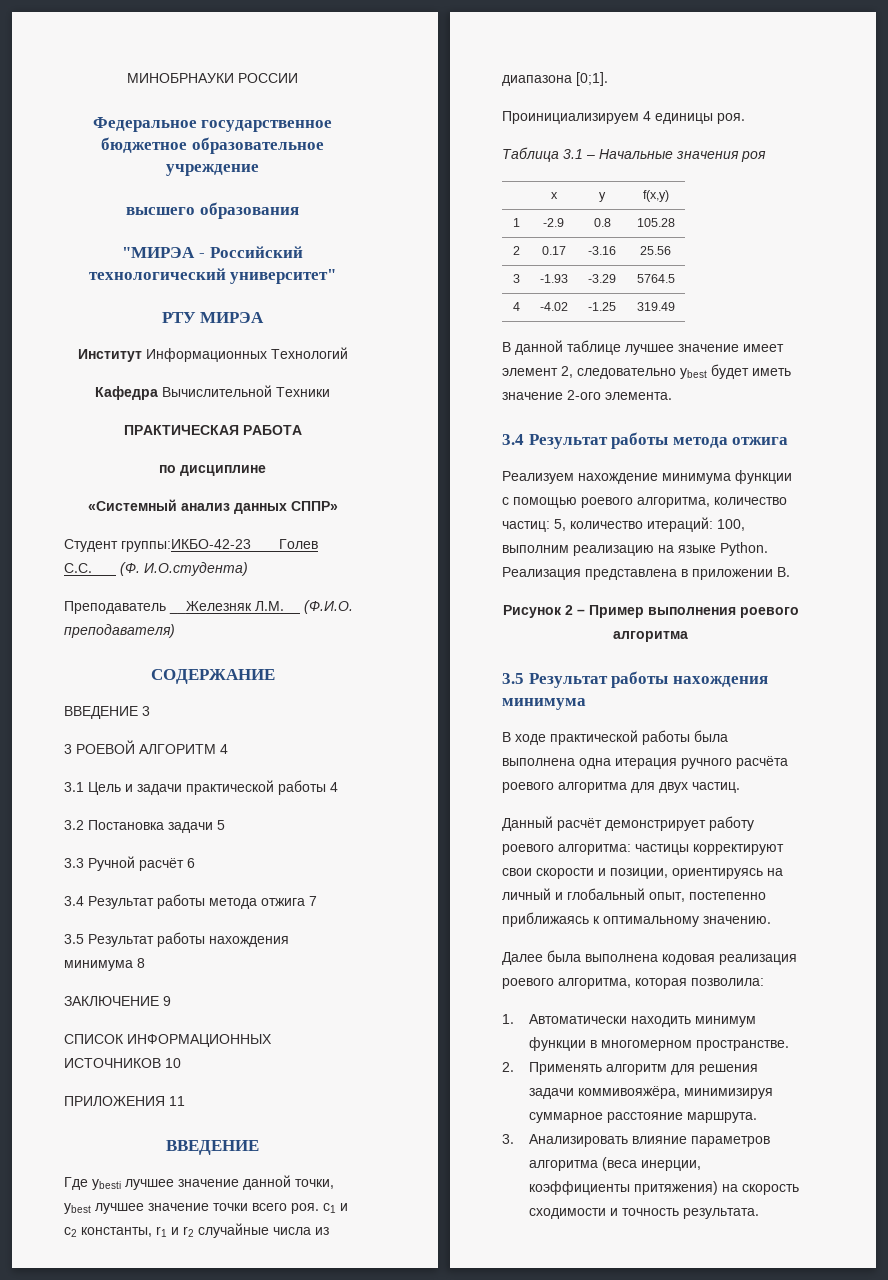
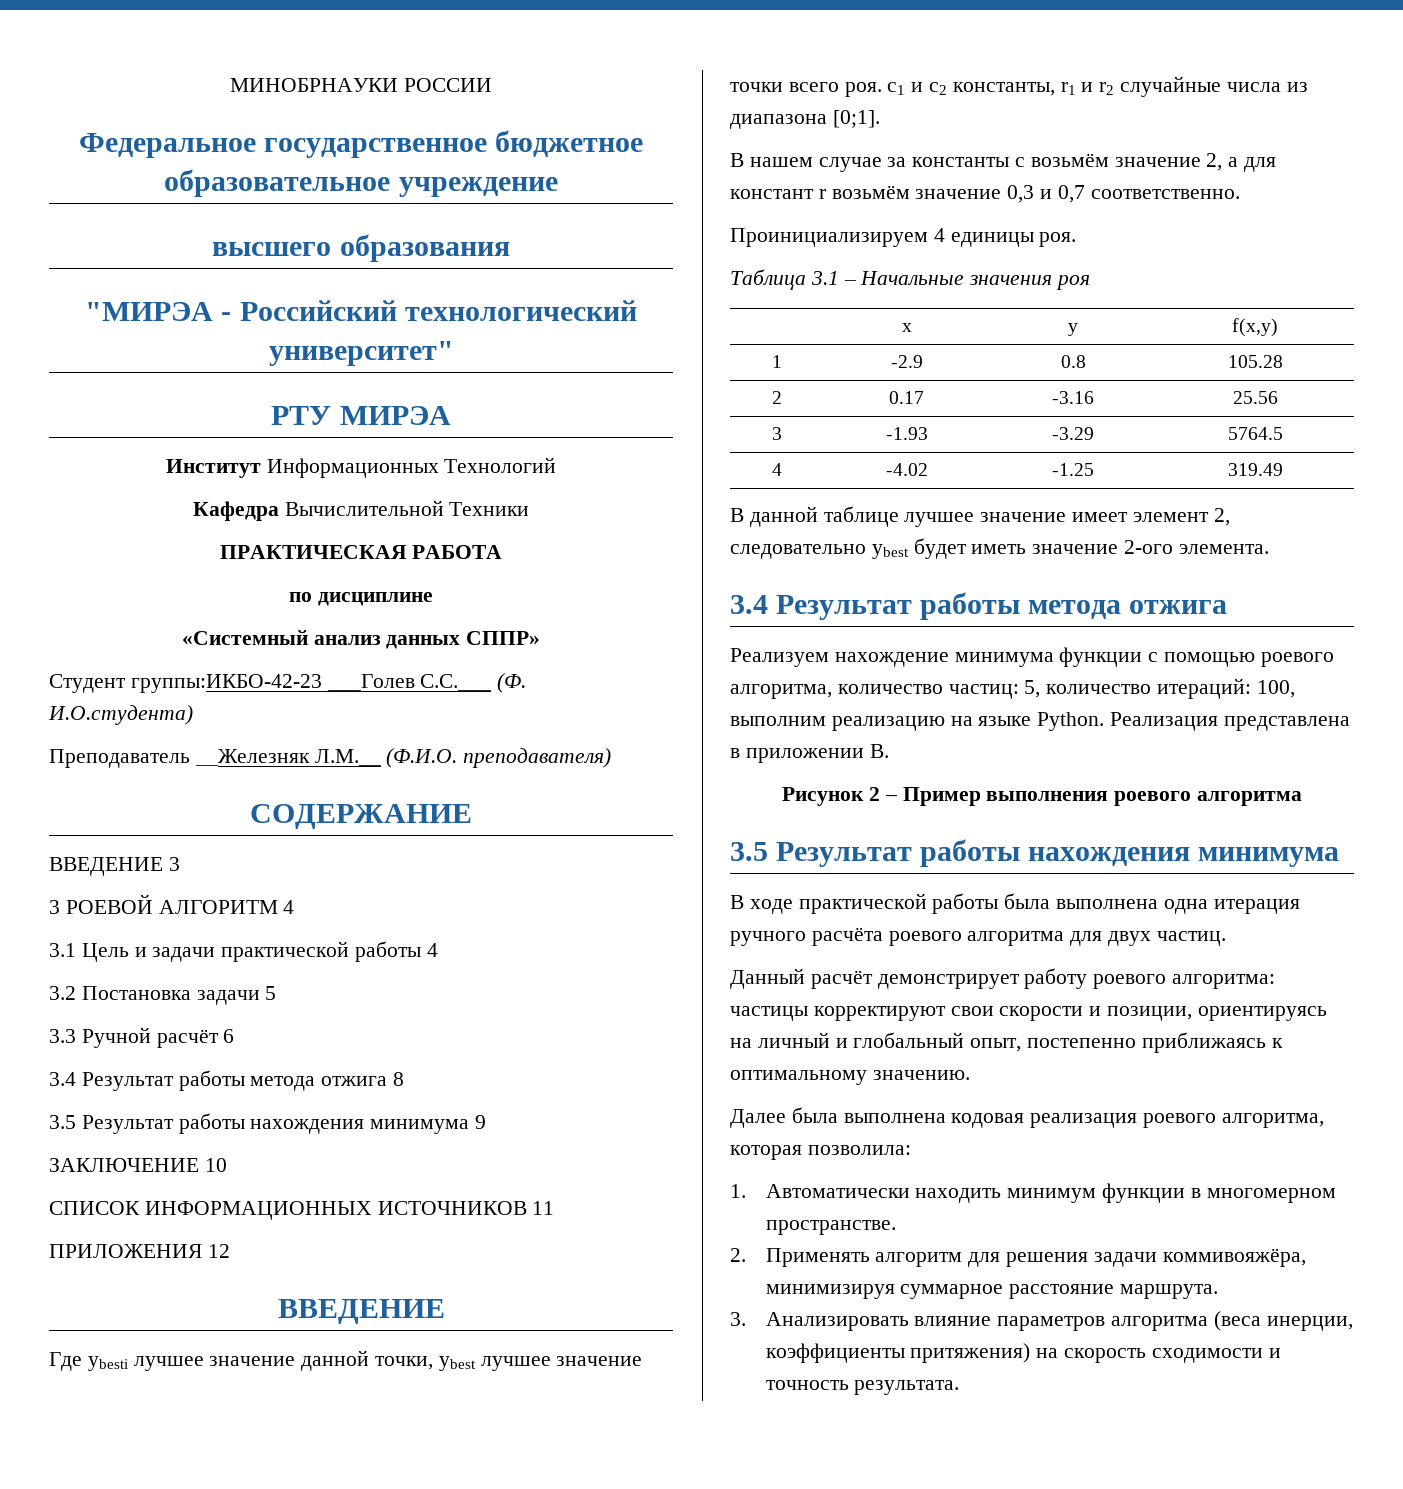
- 3.4 Результат работы метода отжига 7
- 3.5 Результат работы нахождения минимума 8
+ 3.4 Результат работы метода отжига 8
+ 3.5 Результат работы нахождения минимума 9
- ЗАКЛЮЧЕНИЕ 9
+ ЗАКЛЮЧЕНИЕ 10
- СПИСОК ИНФОРМАЦИОННЫХ ИСТОЧНИКОВ 10
+ СПИСОК ИНФОРМАЦИОННЫХ ИСТОЧНИКОВ 11
- ПРИЛОЖЕНИЯ 11
+ ПРИЛОЖЕНИЯ 12
+ В нашем случае за константы c возьмём значение 2, а для констант r возьмём значение 0,3 и 0,7 соответственно.

